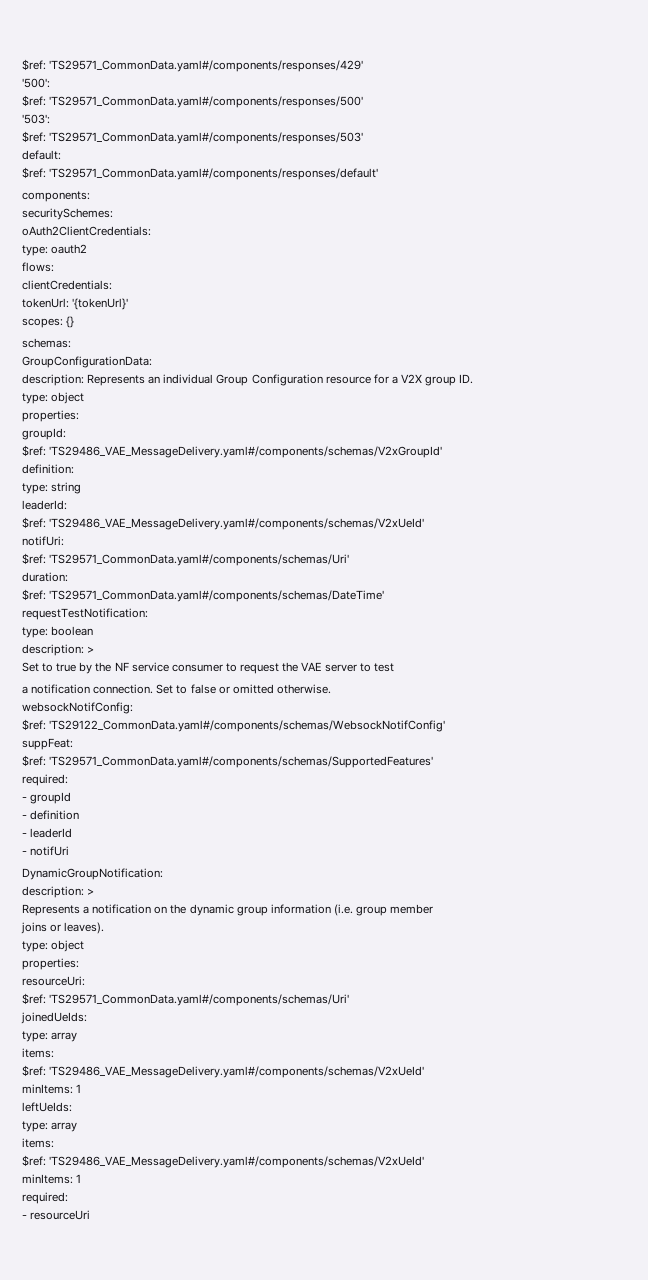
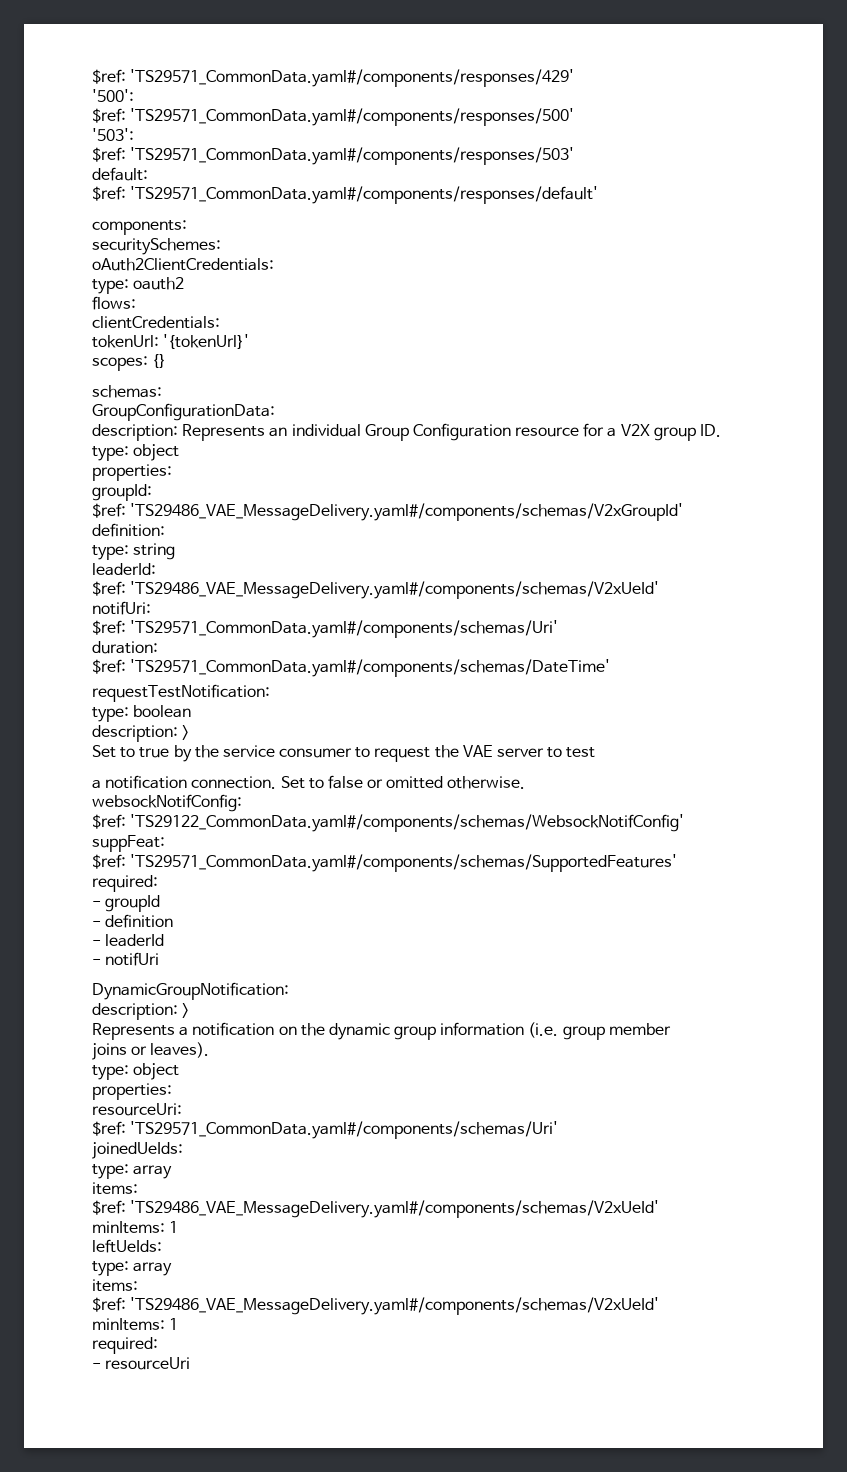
- Set to true by the NF service consumer to request the VAE server to test
+ Set to true by the service consumer to request the VAE server to test

